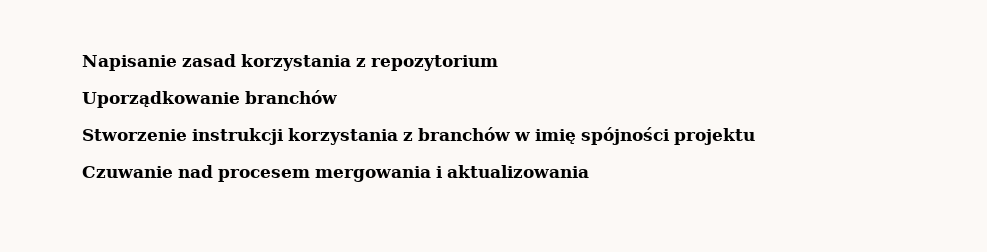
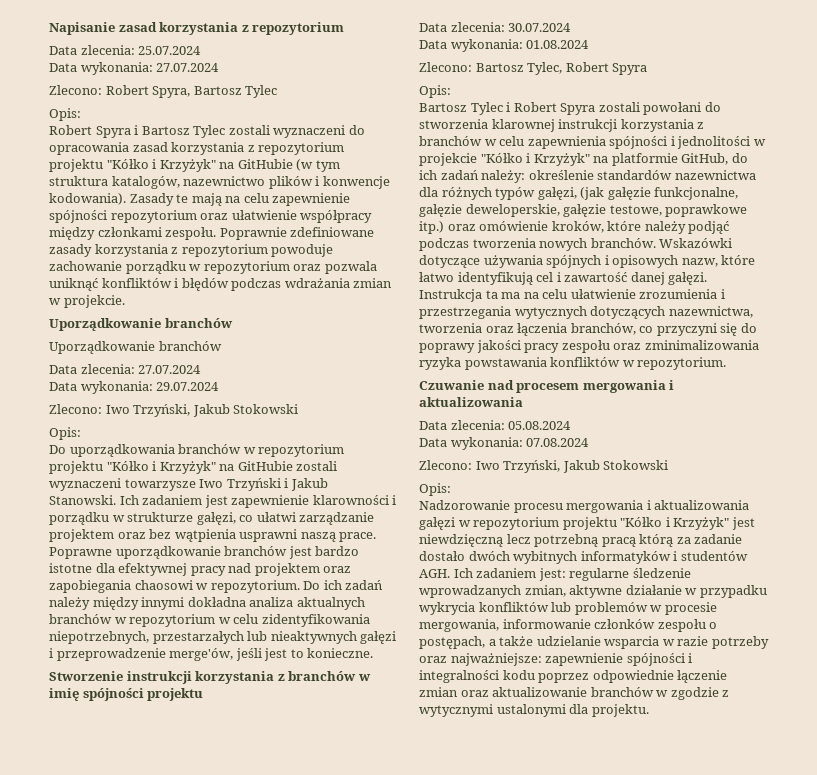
+ Data zlecenia: 25.07.2024
+ Data wykonania: 27.07.2024
+ Zlecono: Robert Spyra, Bartosz Tylec
+ Opis:
+ Robert Spyra i Bartosz Tylec zostali wyznaczeni do opracowania zasad korzystania z repozytorium projektu "Kółko i Krzyżyk" na GitHubie (w tym struktura katalogów, nazewnictwo plików i konwencje kodowania). Zasady te mają na celu zapewnienie spójności repozytorium oraz ułatwienie współpracy między członkami zespołu. Poprawnie zdefiniowane zasady korzystania z repozytorium powoduje zachowanie porządku w repozytorium oraz pozwala uniknąć konfliktów i błędów podczas wdrażania zmian w projekcie.
  Uporządkowanie branchów
+ Uporządkowanie branchów
+ Data zlecenia: 27.07.2024
+ Data wykonania: 29.07.2024
+ Zlecono: Iwo Trzyński, Jakub Stokowski
+ Opis:
+ Do uporządkowania branchów w repozytorium projektu "Kółko i Krzyżyk" na GitHubie zostali wyznaczeni towarzysze Iwo Trzyński i Jakub Stanowski. Ich zadaniem jest zapewnienie klarowności i porządku w strukturze gałęzi, co ułatwi zarządzanie projektem oraz bez wątpienia usprawni naszą prace. Poprawne uporządkowanie branchów jest bardzo istotne dla efektywnej pracy nad projektem oraz zapobiegania chaosowi w repozytorium. Do ich zadań należy między innymi dokładna analiza aktualnych branchów w repozytorium w celu zidentyfikowania niepotrzebnych, przestarzałych lub nieaktywnych gałęzi i przeprowadzenie merge'ów, jeśli jest to konieczne.
+ Data zlecenia: 30.07.2024
+ Data wykonania: 01.08.2024
+ Zlecono: Bartosz Tylec, Robert Spyra
+ Opis:
+ Bartosz Tylec i Robert Spyra zostali powołani do stworzenia klarownej instrukcji korzystania z branchów w celu zapewnienia spójności i jednolitości w projekcie "Kółko i Krzyżyk" na platformie GitHub, do ich zadań należy: określenie standardów nazewnictwa dla różnych typów gałęzi, (jak gałęzie funkcjonalne, gałęzie deweloperskie, gałęzie testowe, poprawkowe itp.) oraz omówienie kroków, które należy podjąć podczas tworzenia nowych branchów. Wskazówki dotyczące używania spójnych i opisowych nazw, które łatwo identyfikują cel i zawartość danej gałęzi. Instrukcja ta ma na celu ułatwienie zrozumienia i przestrzegania wytycznych dotyczących nazewnictwa, tworzenia oraz łączenia branchów, co przyczyni się do poprawy jakości pracy zespołu oraz zminimalizowania ryzyka powstawania konfliktów w repozytorium.
+ Data zlecenia: 05.08.2024
+ Data wykonania: 07.08.2024
+ Zlecono: Iwo Trzyński, Jakub Stokowski
+ Opis:
+ Nadzorowanie procesu mergowania i aktualizowania gałęzi w repozytorium projektu "Kółko i Krzyżyk" jest niewdzięczną lecz potrzebną pracą którą za zadanie dostało dwóch wybitnych informatyków i studentów AGH. Ich zadaniem jest: regularne śledzenie wprowadzanych zmian, aktywne działanie w przypadku wykrycia konfliktów lub problemów w procesie mergowania, informowanie członków zespołu o postępach, a także udzielanie wsparcia w razie potrzeby oraz najważniejsze: zapewnienie spójności i integralności kodu poprzez odpowiednie łączenie zmian oraz aktualizowanie branchów w zgodzie z wytycznymi ustalonymi dla projektu.

